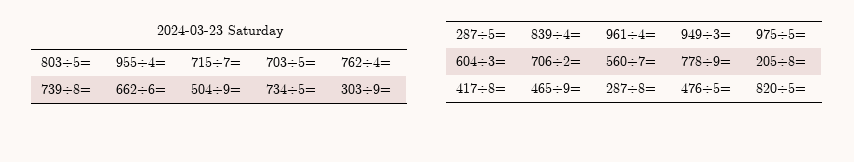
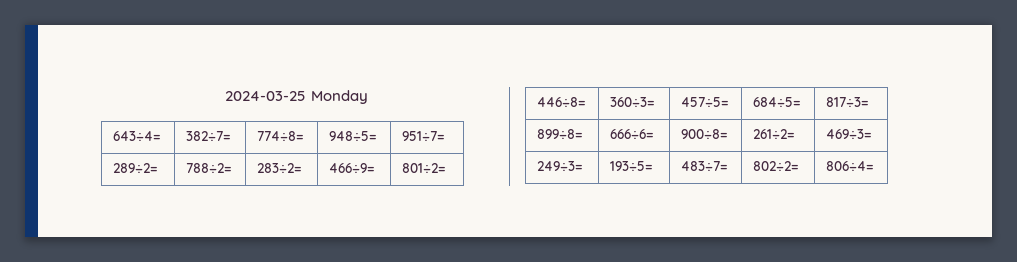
- 2024-03-23 Saturday
- 803÷5= | 955÷4= | 715÷7= | 703÷5= | 762÷4=
- 739÷8= | 662÷6= | 504÷9= | 734÷5= | 303÷9=
- 287÷5= | 839÷4= | 961÷4= | 949÷3= | 975÷5=
- 604÷3= | 706÷2= | 560÷7= | 778÷9= | 205÷8=
- 417÷8= | 465÷9= | 287÷8= | 476÷5= | 820÷5=
+ 2024-03-25 Monday
+ 643÷4= | 382÷7= | 774÷8= | 948÷5= | 951÷7=
+ 289÷2= | 788÷2= | 283÷2= | 466÷9= | 801÷2=
+ 446÷8= | 360÷3= | 457÷5= | 684÷5= | 817÷3=
+ 899÷8= | 666÷6= | 900÷8= | 261÷2= | 469÷3=
+ 249÷3= | 193÷5= | 483÷7= | 802÷2= | 806÷4=

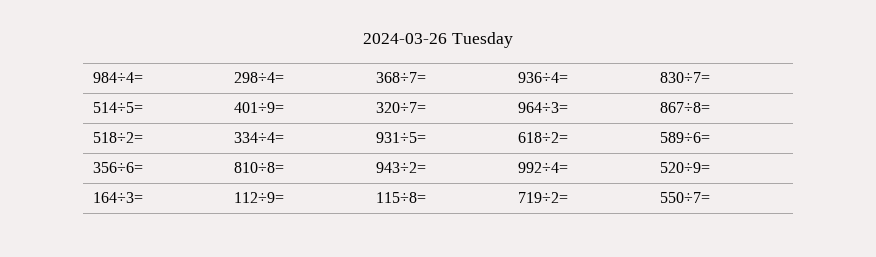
- 2024-03-25 Monday
- 643÷4= | 382÷7= | 774÷8= | 948÷5= | 951÷7=
- 289÷2= | 788÷2= | 283÷2= | 466÷9= | 801÷2=
- 446÷8= | 360÷3= | 457÷5= | 684÷5= | 817÷3=
- 899÷8= | 666÷6= | 900÷8= | 261÷2= | 469÷3=
- 249÷3= | 193÷5= | 483÷7= | 802÷2= | 806÷4=
+ 2024-03-26 Tuesday
+ 984÷4= | 298÷4= | 368÷7= | 936÷4= | 830÷7=
+ 514÷5= | 401÷9= | 320÷7= | 964÷3= | 867÷8=
+ 518÷2= | 334÷4= | 931÷5= | 618÷2= | 589÷6=
+ 356÷6= | 810÷8= | 943÷2= | 992÷4= | 520÷9=
+ 164÷3= | 112÷9= | 115÷8= | 719÷2= | 550÷7=

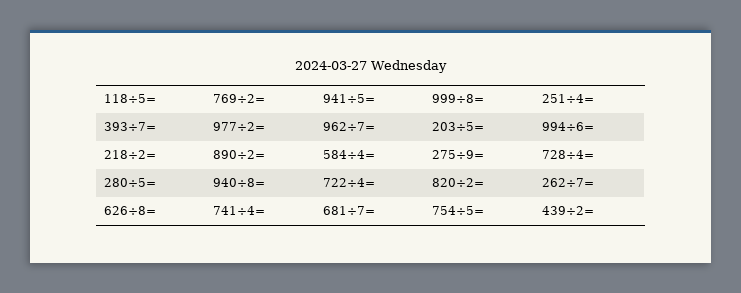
- 2024-03-26 Tuesday
- 984÷4= | 298÷4= | 368÷7= | 936÷4= | 830÷7=
- 514÷5= | 401÷9= | 320÷7= | 964÷3= | 867÷8=
- 518÷2= | 334÷4= | 931÷5= | 618÷2= | 589÷6=
- 356÷6= | 810÷8= | 943÷2= | 992÷4= | 520÷9=
- 164÷3= | 112÷9= | 115÷8= | 719÷2= | 550÷7=
+ 2024-03-27 Wednesday
+ 118÷5= | 769÷2= | 941÷5= | 999÷8= | 251÷4=
+ 393÷7= | 977÷2= | 962÷7= | 203÷5= | 994÷6=
+ 218÷2= | 890÷2= | 584÷4= | 275÷9= | 728÷4=
+ 280÷5= | 940÷8= | 722÷4= | 820÷2= | 262÷7=
+ 626÷8= | 741÷4= | 681÷7= | 754÷5= | 439÷2=

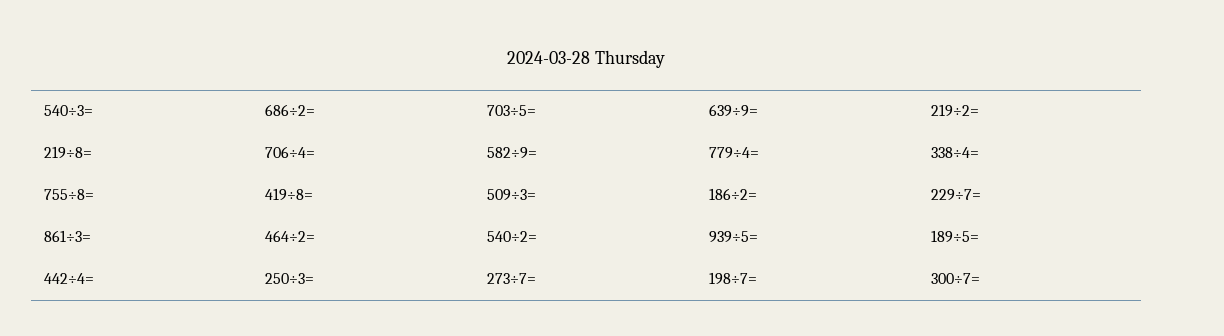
- 2024-03-27 Wednesday
- 118÷5= | 769÷2= | 941÷5= | 999÷8= | 251÷4=
- 393÷7= | 977÷2= | 962÷7= | 203÷5= | 994÷6=
- 218÷2= | 890÷2= | 584÷4= | 275÷9= | 728÷4=
- 280÷5= | 940÷8= | 722÷4= | 820÷2= | 262÷7=
- 626÷8= | 741÷4= | 681÷7= | 754÷5= | 439÷2=
+ 2024-03-28 Thursday
+ 540÷3= | 686÷2= | 703÷5= | 639÷9= | 219÷2=
+ 219÷8= | 706÷4= | 582÷9= | 779÷4= | 338÷4=
+ 755÷8= | 419÷8= | 509÷3= | 186÷2= | 229÷7=
+ 861÷3= | 464÷2= | 540÷2= | 939÷5= | 189÷5=
+ 442÷4= | 250÷3= | 273÷7= | 198÷7= | 300÷7=

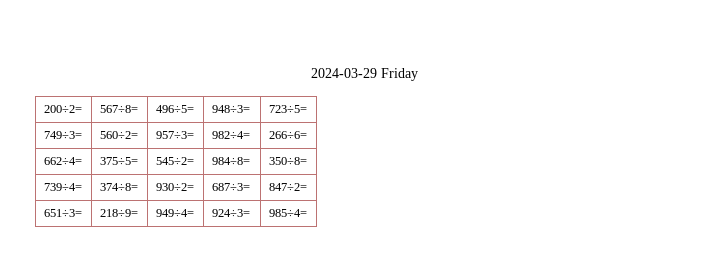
- 2024-03-28 Thursday
- 540÷3= | 686÷2= | 703÷5= | 639÷9= | 219÷2=
- 219÷8= | 706÷4= | 582÷9= | 779÷4= | 338÷4=
- 755÷8= | 419÷8= | 509÷3= | 186÷2= | 229÷7=
- 861÷3= | 464÷2= | 540÷2= | 939÷5= | 189÷5=
- 442÷4= | 250÷3= | 273÷7= | 198÷7= | 300÷7=
+ 2024-03-29 Friday
+ 200÷2= | 567÷8= | 496÷5= | 948÷3= | 723÷5=
+ 749÷3= | 560÷2= | 957÷3= | 982÷4= | 266÷6=
+ 662÷4= | 375÷5= | 545÷2= | 984÷8= | 350÷8=
+ 739÷4= | 374÷8= | 930÷2= | 687÷3= | 847÷2=
+ 651÷3= | 218÷9= | 949÷4= | 924÷3= | 985÷4=

